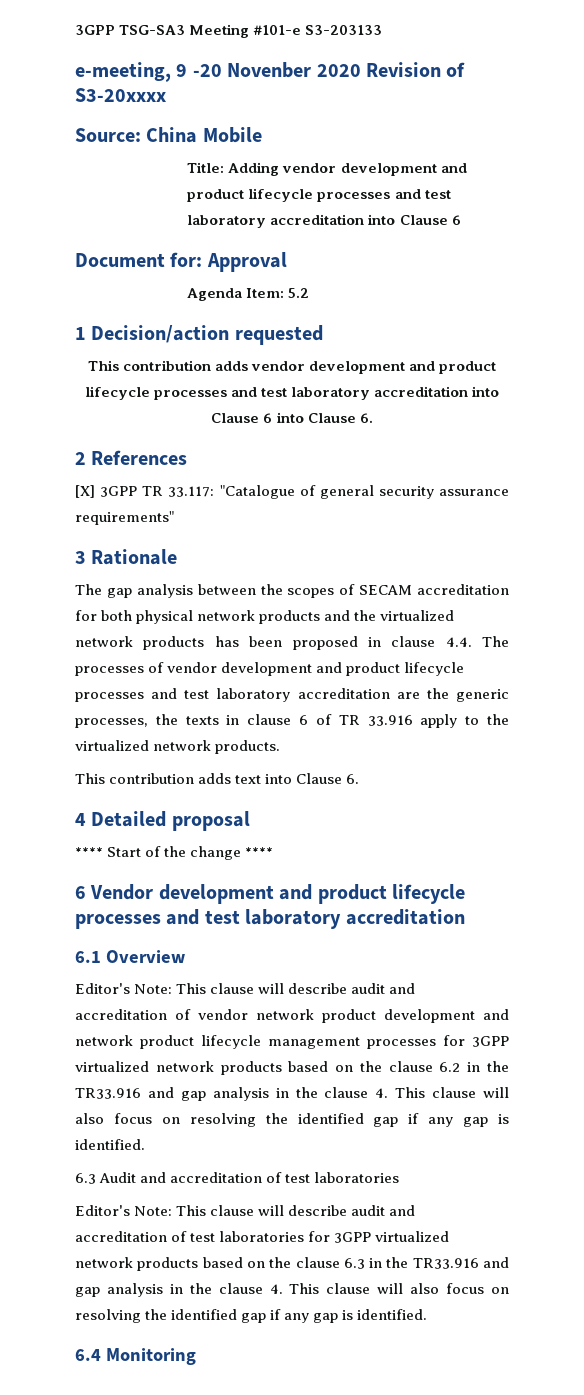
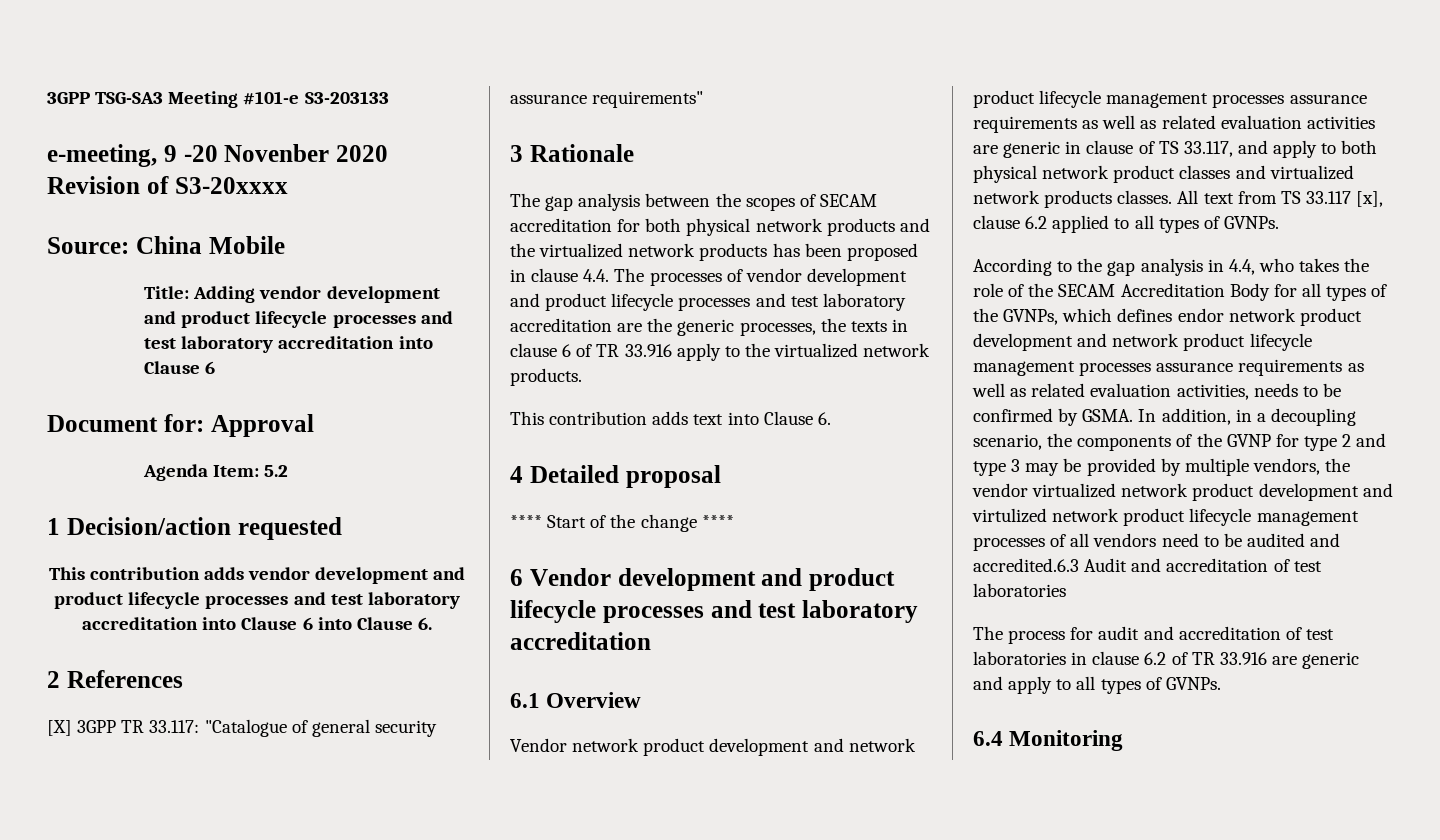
- Editor's Note: This clause will describe audit and accreditation of vendor network product development and network product lifecycle management processes for 3GPP virtualized network products based on the clause 6.2 in the TR33.916 and gap analysis in the clause 4. This clause will also focus on resolving the identified gap if any gap is identified.
- 6.3 Audit and accreditation of test laboratories
+ Vendor network product development and network product lifecycle management processes assurance requirements as well as related evaluation activities are generic in clause of TS 33.117, and apply to both physical network product classes and virtualized network products classes. All text from TS 33.117 [x], clause 6.2 applied to all types of GVNPs.
+ According to the gap analysis in 4.4, who takes the role of the SECAM Accreditation Body for all types of the GVNPs, which defines endor network product development and network product lifecycle management processes assurance requirements as well as related evaluation activities, needs to be confirmed by GSMA. In addition, in a decoupling scenario, the components of the GVNP for type 2 and type 3 may be provided by multiple vendors, the vendor virtualized network product development and virtulized network product lifecycle management processes of all vendors need to be audited and accredited.6.3 Audit and accreditation of test laboratories
- Editor's Note: This clause will describe audit and accreditation of test laboratories for 3GPP virtualized network products based on the clause 6.3 in the TR33.916 and gap analysis in the clause 4. This clause will also focus on resolving the identified gap if any gap is identified.
+ The process for audit and accreditation of test laboratories in clause 6.2 of TR 33.916 are generic and apply to all types of GVNPs.

